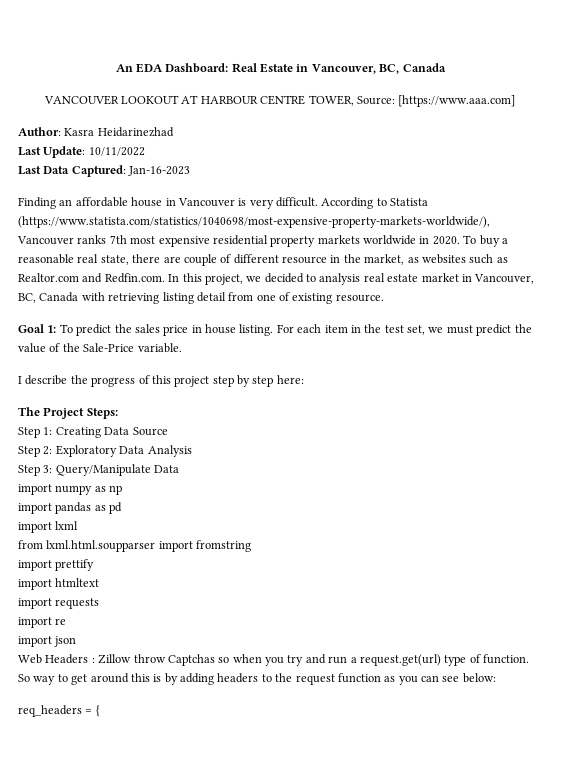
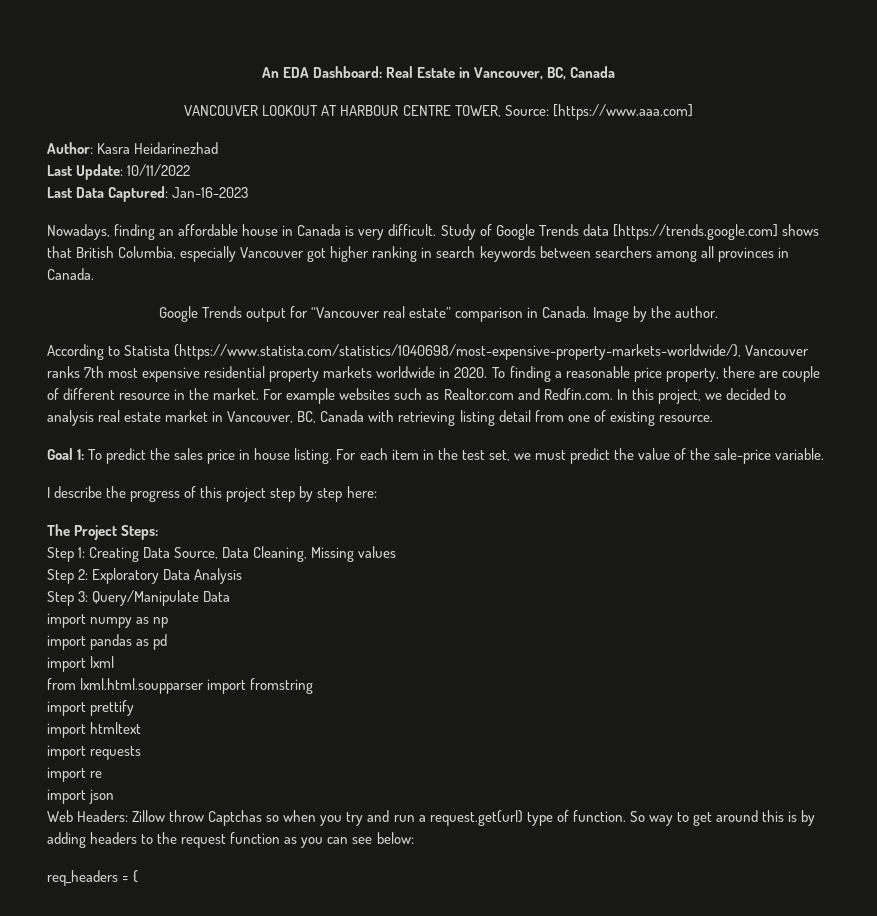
- Finding an affordable house in Vancouver is very difficult. According to Statista (https://www.statista.com/statistics/1040698/most-expensive-property-markets-worldwide/), Vancouver ranks 7th most expensive residential property markets worldwide in 2020.
+ Nowadays, finding an affordable house in Canada is very difficult. Study of Google Trends data [https://trends.google.com] shows that British Columbia, especially Vancouver got higher ranking in search keywords between searchers among all provinces in Canada.
+ Google Trends output for “Vancouver real estate” comparison in Canada. Image by the author.
+ According to Statista (https://www.statista.com/statistics/1040698/most-expensive-property-markets-worldwide/), Vancouver ranks 7th most expensive residential property markets worldwide in 2020.
- To buy a reasonable real state, there are couple of different resource in the market, as websites such as Realtor.com and Redfin.com. In this project, we decided to analysis real estate market in Vancouver, BC, Canada with retrieving listing detail from one of existing resource.
+ To finding a reasonable price property, there are couple of different resource in the market. For example websites such as Realtor.com and Redfin.com. In this project, we decided to analysis real estate market in Vancouver, BC, Canada with retrieving listing detail from one of existing resource.
- For each item in the test set, we must predict the value of the Sale-Price variable.
+ For each item in the test set, we must predict the value of the sale-price variable.
- Step 1: Creating Data Source
+ Step 1: Creating Data Source, Data Cleaning, Missing values
- Web Headers : Zillow throw Captchas so when you try and run a request.get(url) type of function.
+ Web Headers: Zillow throw Captchas so when you try and run a request.get(url) type of function.

